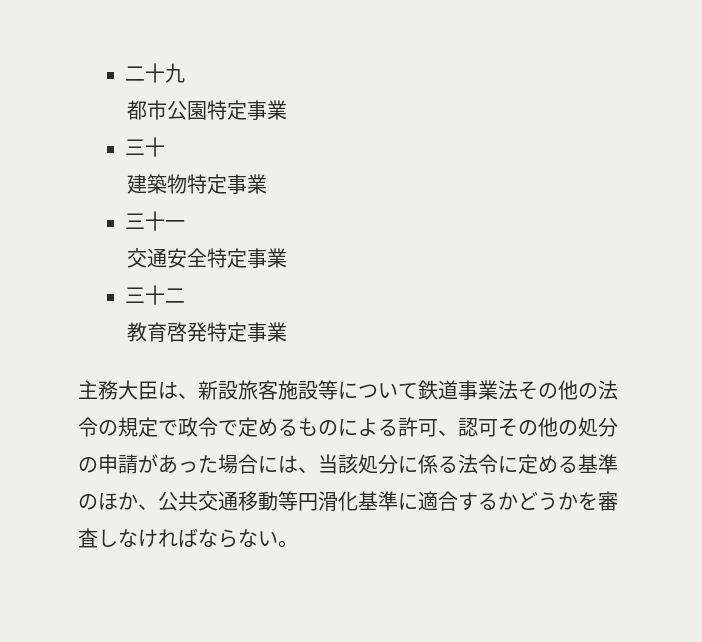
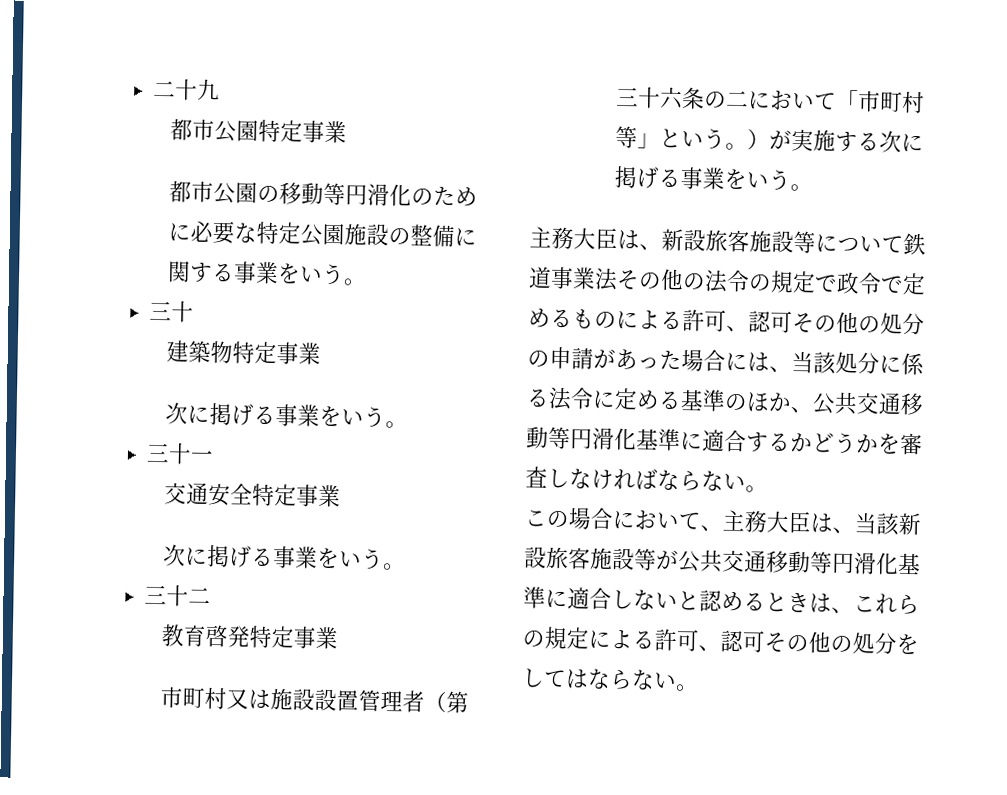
+ 都市公園の移動等円滑化のために必要な特定公園施設の整備に関する事業をいう。
  建築物特定事業
+ 次に掲げる事業をいう。
  交通安全特定事業
+ 次に掲げる事業をいう。
+ 市町村又は施設設置管理者（第三十六条の二において「市町村等」という。）が実施する次に掲げる事業をいう。
+ この場合において、主務大臣は、当該新設旅客施設等が公共交通移動等円滑化基準に適合しないと認めるときは、これらの規定による許可、認可その他の処分をしてはならない。

